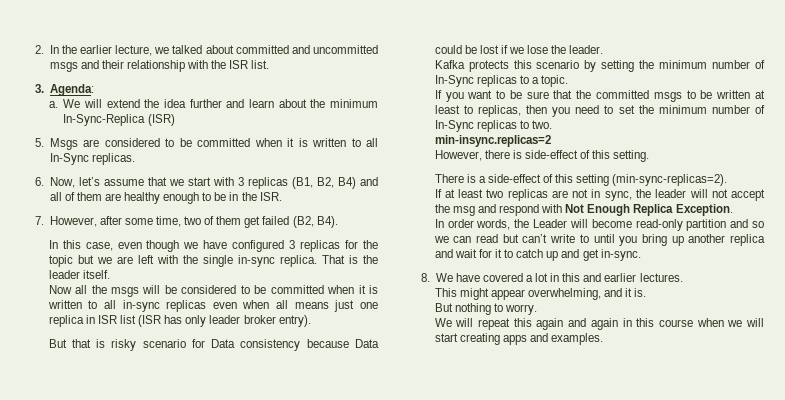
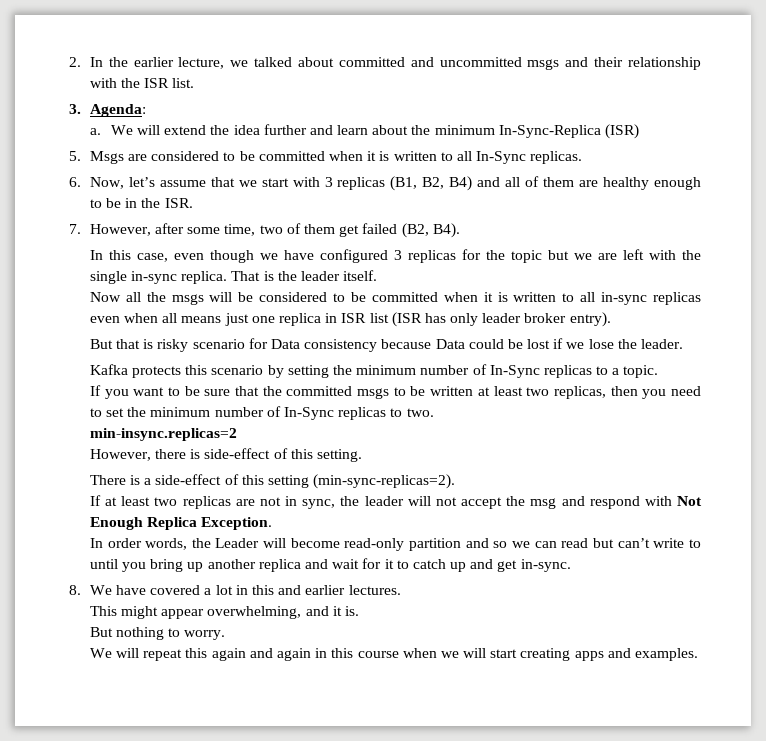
- If you want to be sure that the committed msgs to be written at least to replicas, then you need to set the minimum number of In-Sync replicas to two.
+ If you want to be sure that the committed msgs to be written at least two replicas, then you need to set the minimum number of In-Sync replicas to two.

